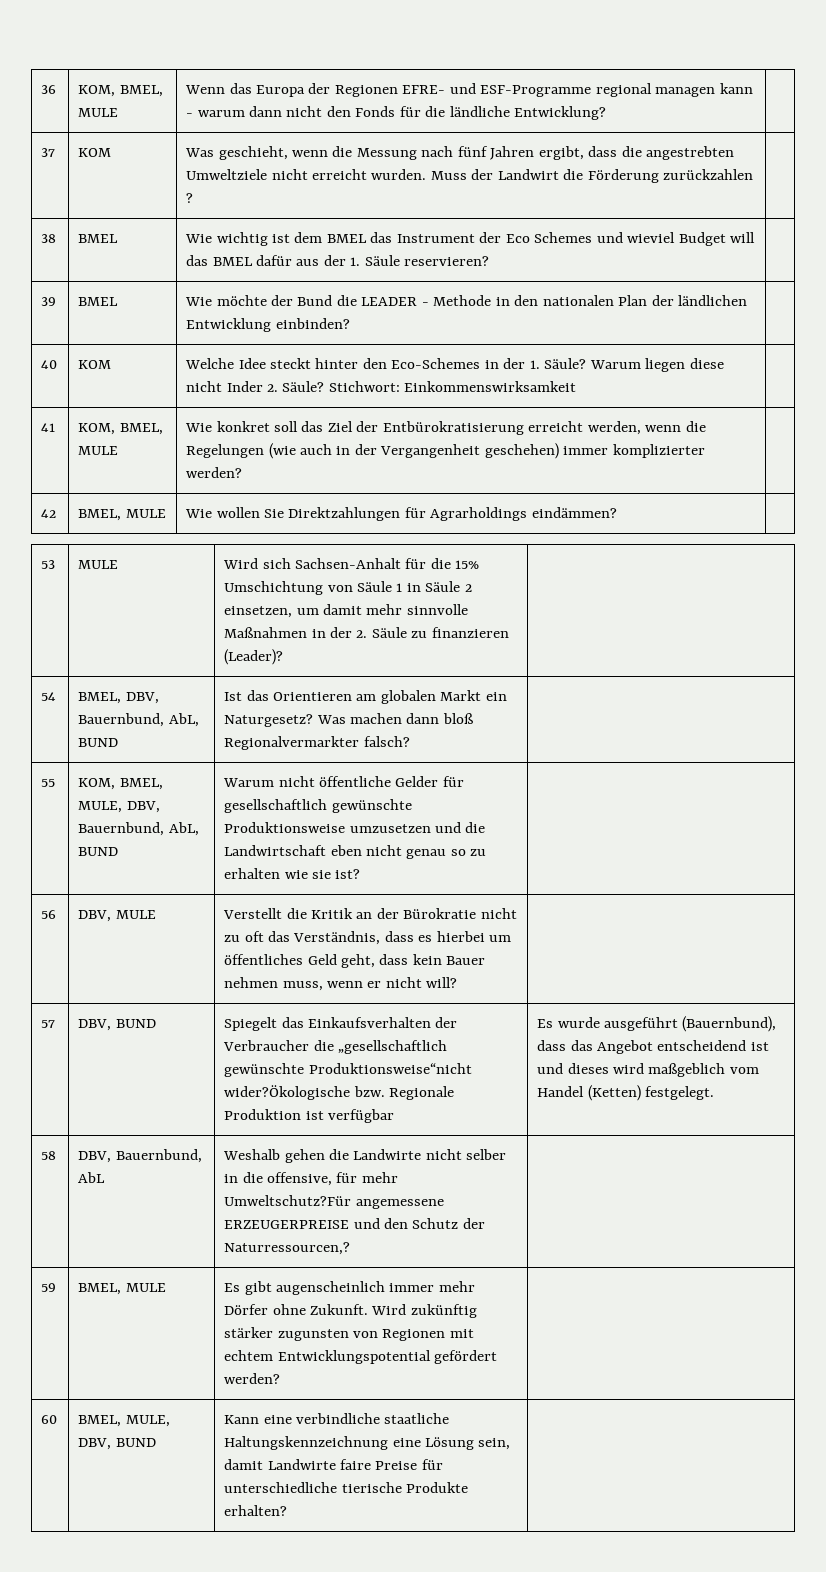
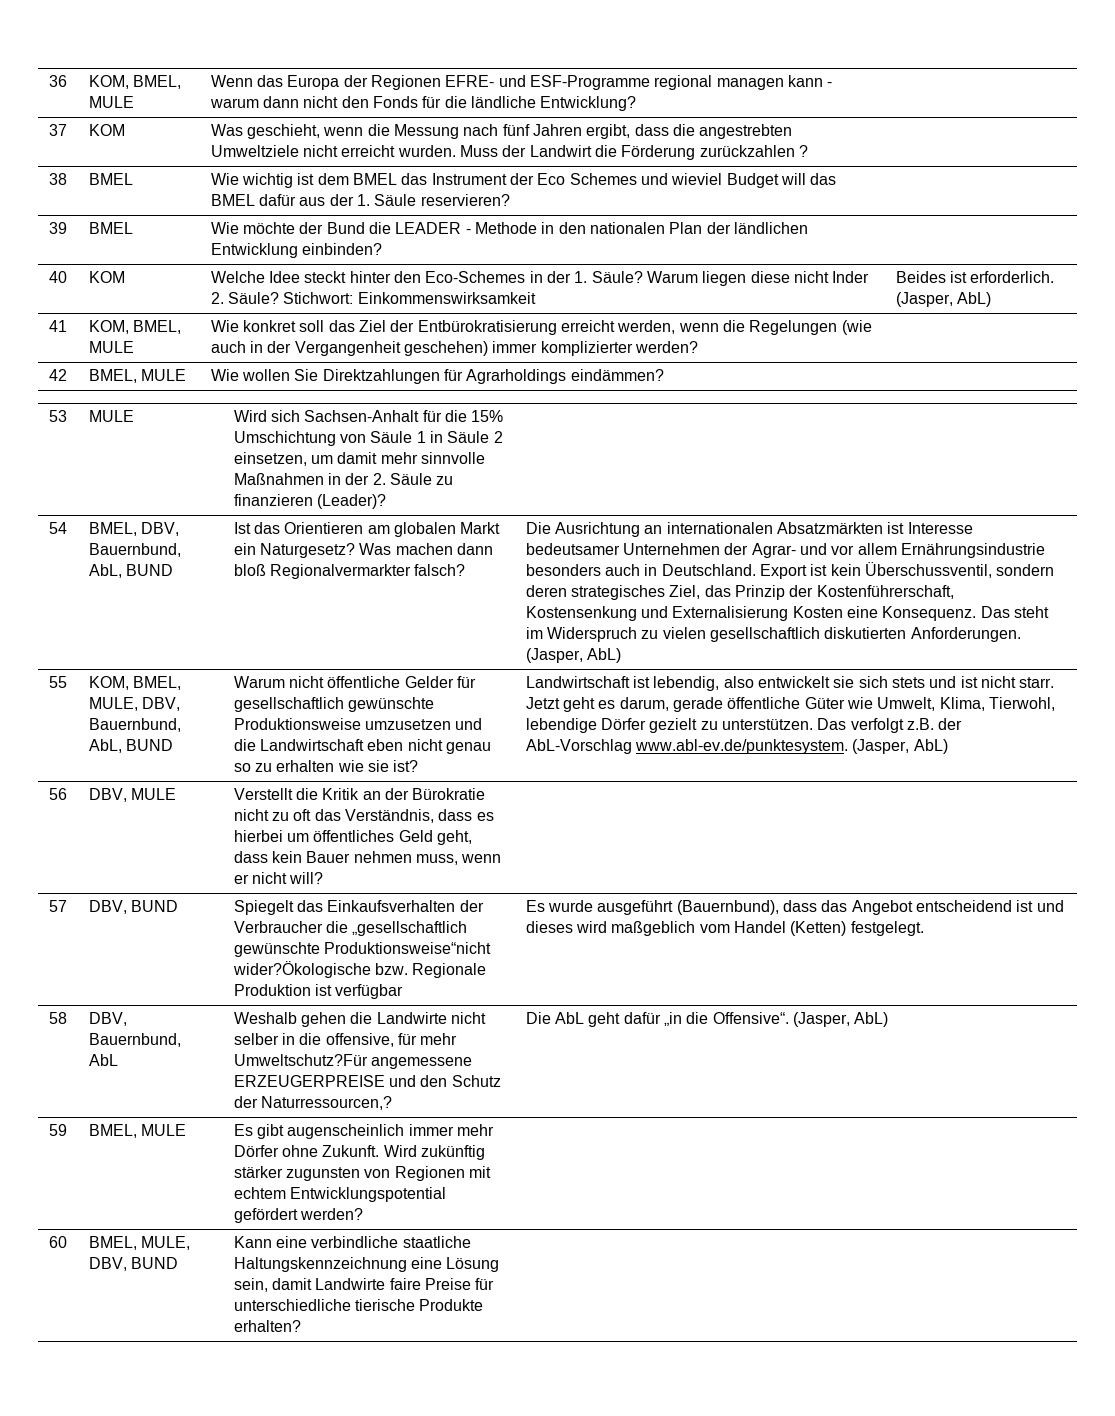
- 40 | KOM | Welche Idee steckt hinter den Eco-Schemes in der 1. Säule? Warum liegen diese nicht Inder 2. Säule? Stichwort: Einkommenswirksamkeit |
+ 40 | KOM | Welche Idee steckt hinter den Eco-Schemes in der 1. Säule? Warum liegen diese nicht Inder 2. Säule? Stichwort: Einkommenswirksamkeit | Beides ist erforderlich. (Jasper, AbL)
+ Die Ausrichtung an internationalen Absatzmärkten ist Interesse bedeutsamer Unternehmen der Agrar- und vor allem Ernährungsindustrie besonders auch in Deutschland. Export ist kein Überschussventil, sondern deren strategisches Ziel, das Prinzip der Kostenführerschaft, Kostensenkung und Externalisierung Kosten eine Konsequenz. Das steht im Widerspruch zu vielen gesellschaftlich diskutierten Anforderungen. (Jasper, AbL)
+ Landwirtschaft ist lebendig, also entwickelt sie sich stets und ist nicht starr. Jetzt geht es darum, gerade öffentliche Güter wie Umwelt, Klima, Tierwohl, lebendige Dörfer gezielt zu unterstützen. Das verfolgt z.B. der AbL-Vorschlag www.abl-ev.de/punktesystem. (Jasper, AbL)
- 58 | DBV, Bauernbund, AbL | Weshalb gehen die Landwirte nicht selber in die offensive, für mehr Umweltschutz?Für angemessene ERZEUGERPREISE und den Schutz der Naturressourcen,? |
+ 58 | DBV, Bauernbund, AbL | Weshalb gehen die Landwirte nicht selber in die offensive, für mehr Umweltschutz?Für angemessene ERZEUGERPREISE und den Schutz der Naturressourcen,? | Die AbL geht dafür „in die Offensive“. (Jasper, AbL)

